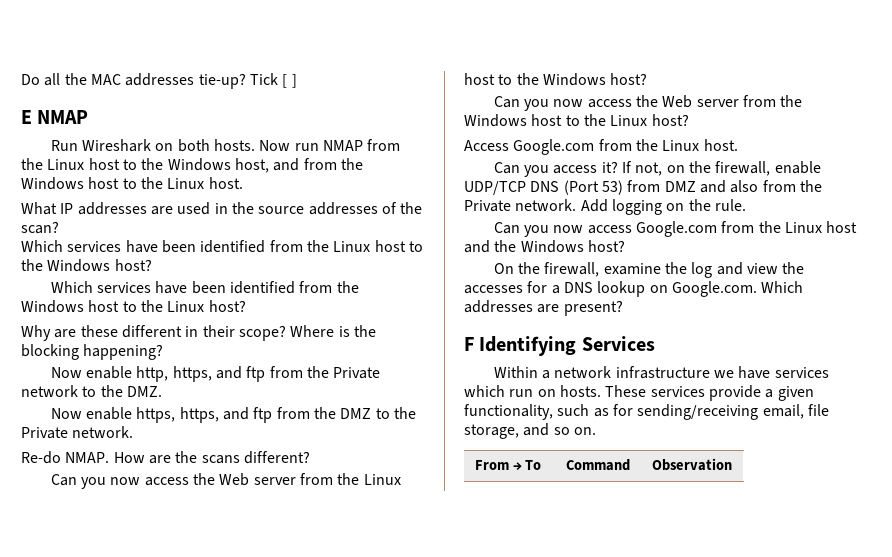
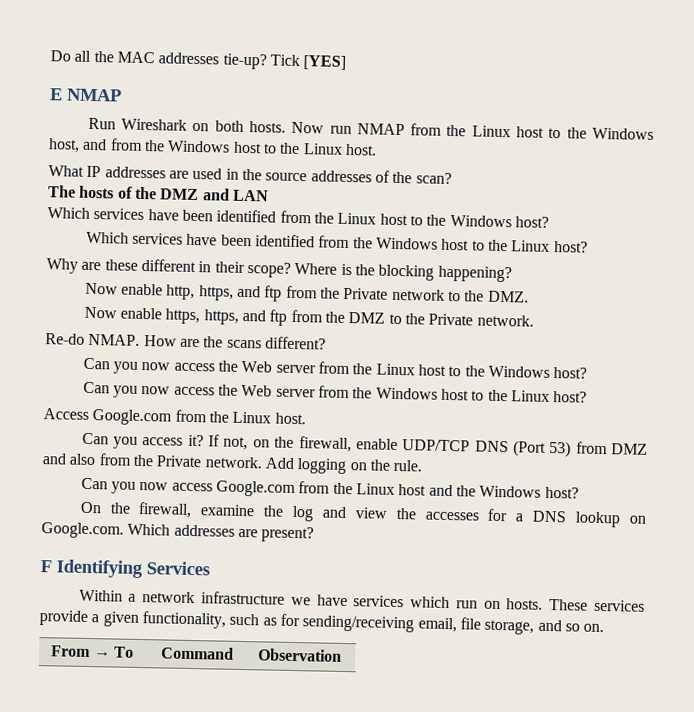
- Tick [ ]
+ Tick [YES]
+ The hosts of the DMZ and LAN

